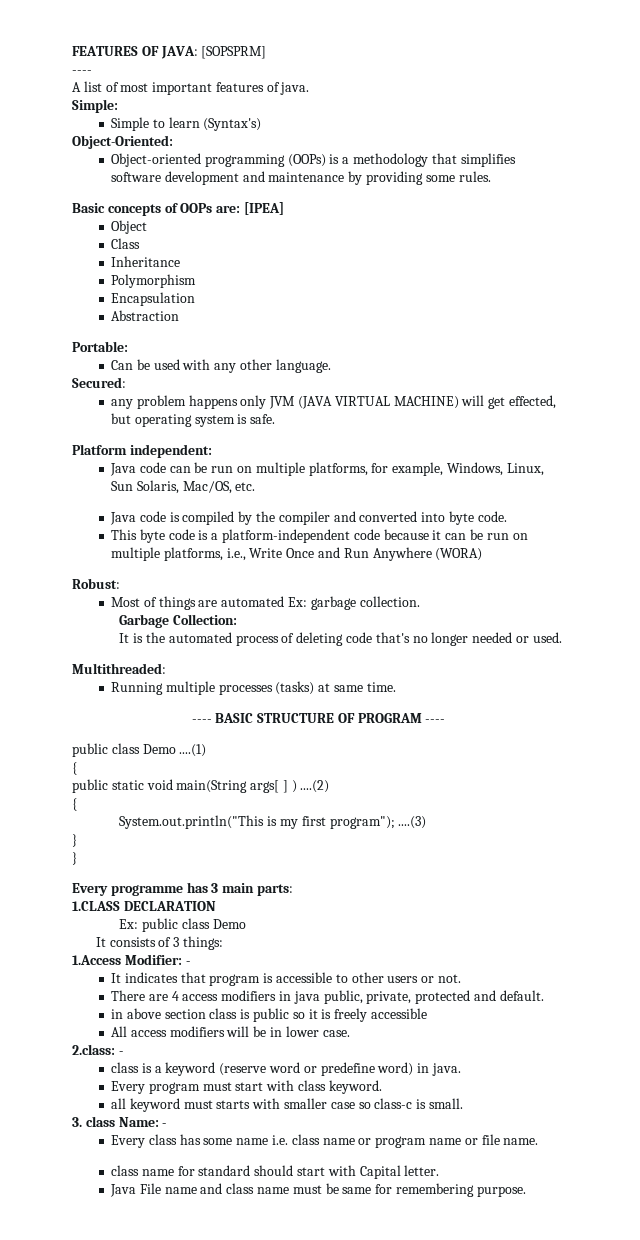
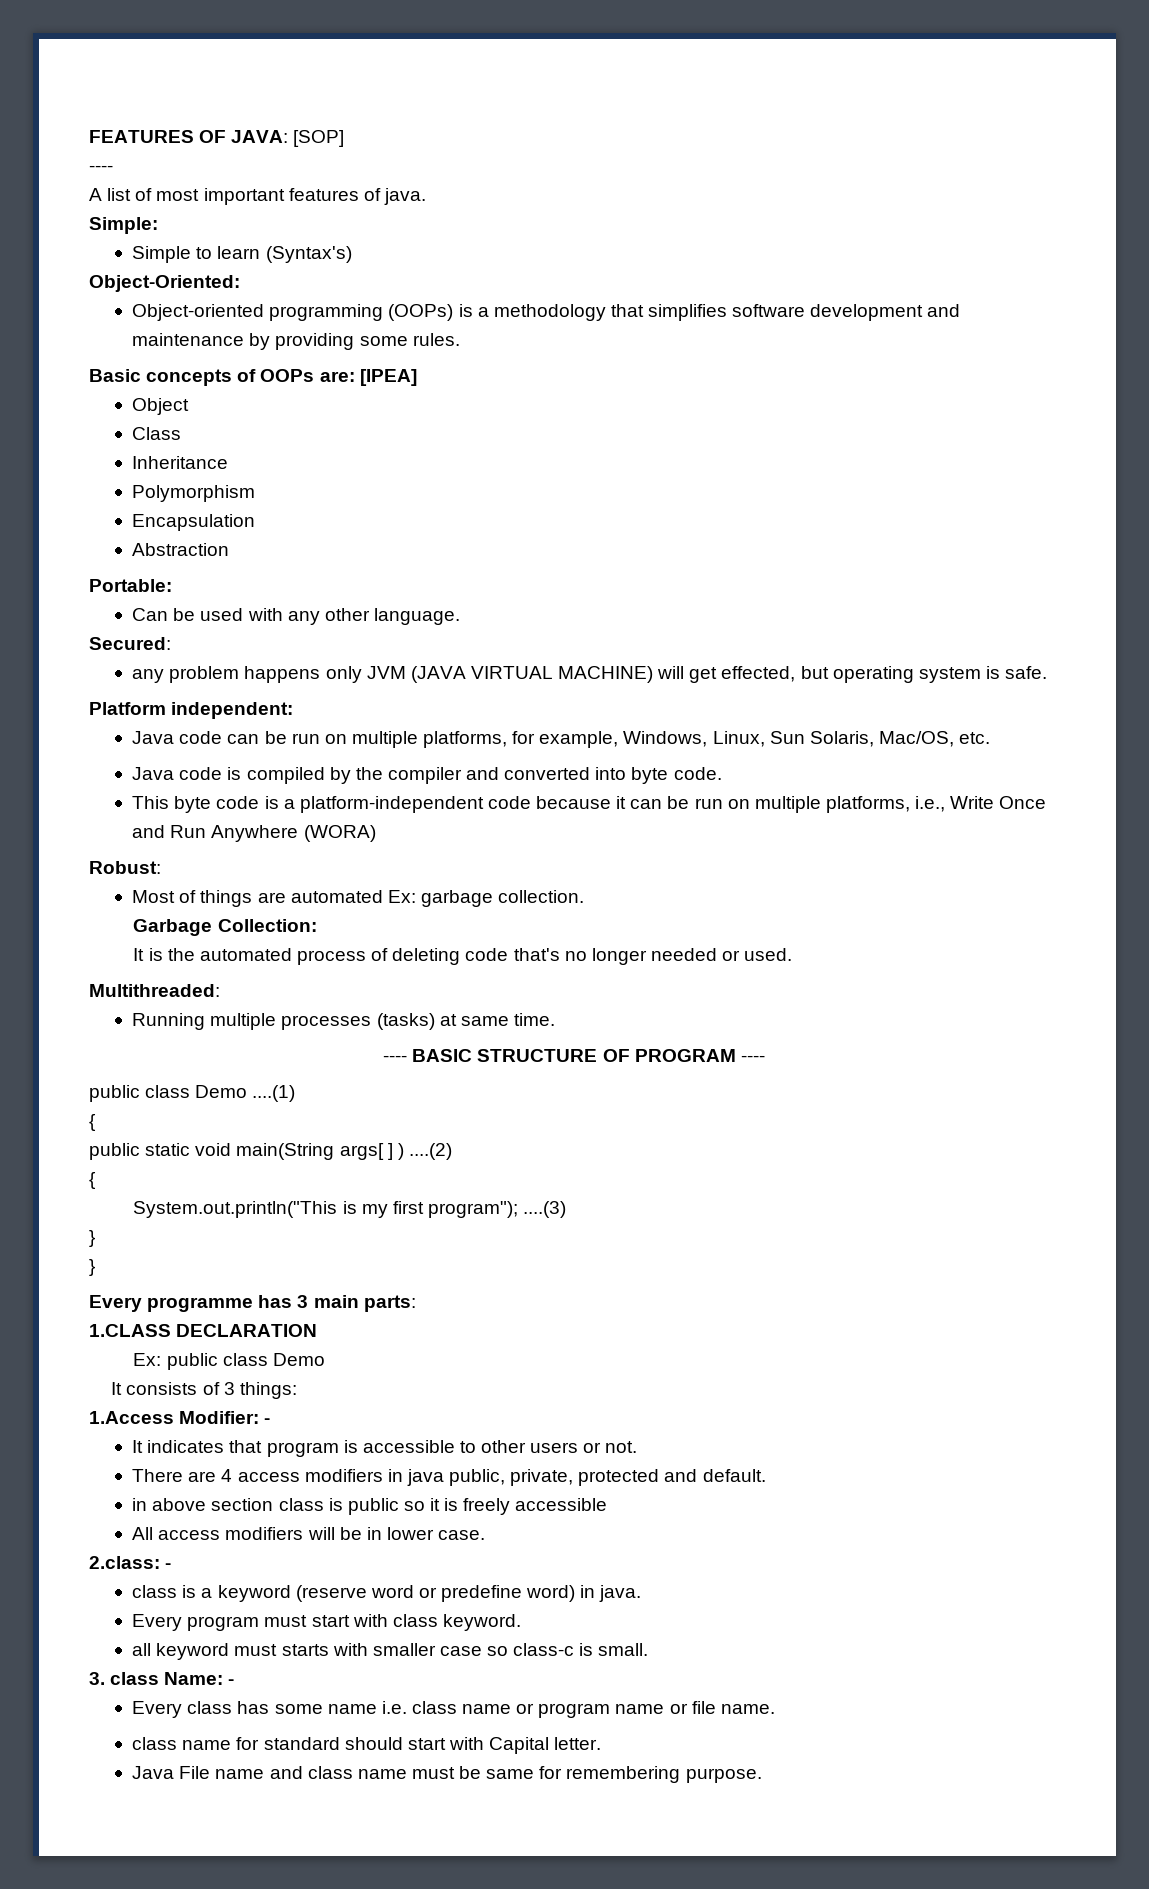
- FEATURES OF JAVA: [SOPSPRM]
+ FEATURES OF JAVA: [SOP]

